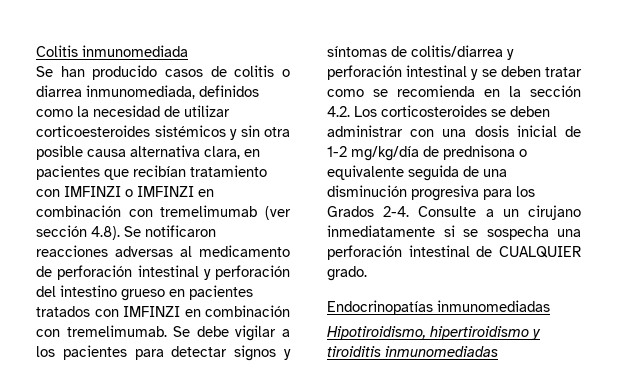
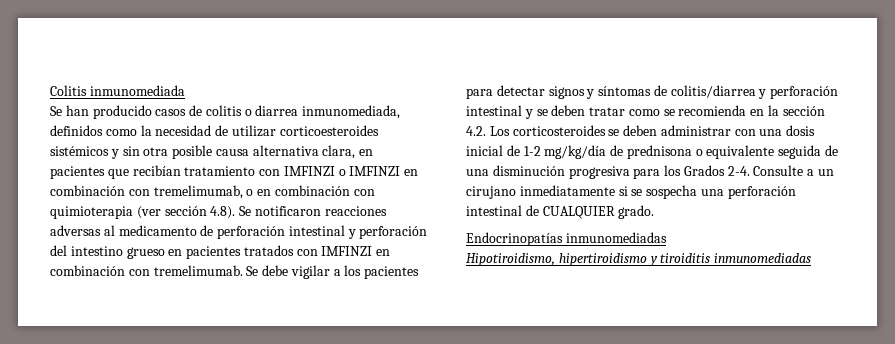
- Se han producido casos de colitis o diarrea inmunomediada, definidos como la necesidad de utilizar corticoesteroides sistémicos y sin otra posible causa alternativa clara, en pacientes que recibían tratamiento con IMFINZI o IMFINZI en combinación con tremelimumab (ver sección 4.8). Se notificaron reacciones adversas al medicamento de perforación intestinal y perforación del intestino grueso en pacientes tratados con IMFINZI en combinación con tremelimumab.
+ Se han producido casos de colitis o diarrea inmunomediada, definidos como la necesidad de utilizar corticoesteroides sistémicos y sin otra posible causa alternativa clara, en pacientes que recibían tratamiento con IMFINZI o IMFINZI en combinación con tremelimumab, o en combinación con quimioterapia (ver sección 4.8). Se notificaron reacciones adversas al medicamento de perforación intestinal y perforación del intestino grueso en pacientes tratados con IMFINZI en combinación con tremelimumab.

